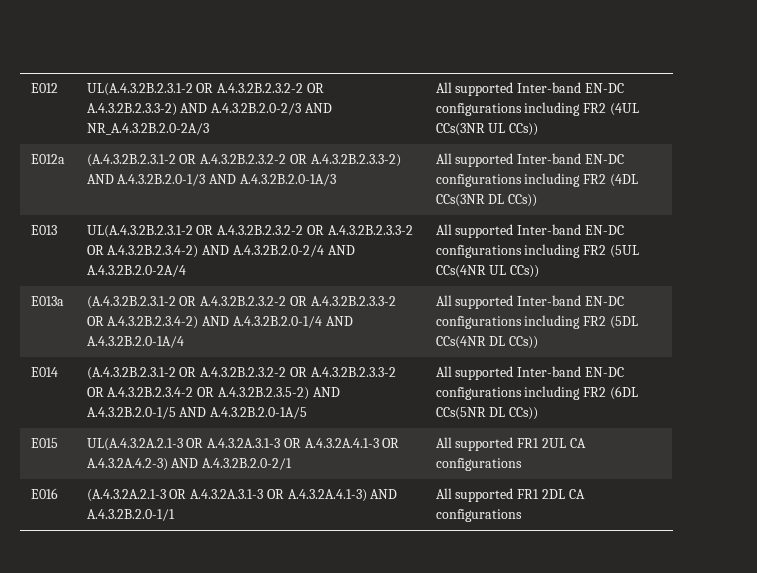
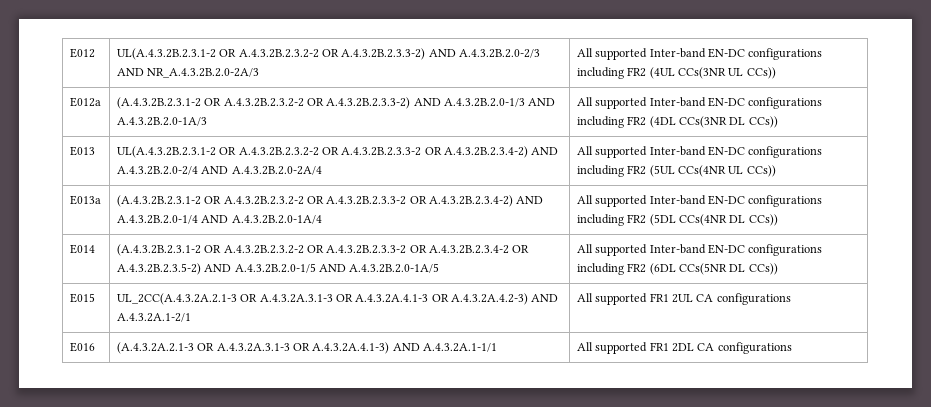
- E015 | UL(A.4.3.2A.2.1-3 OR A.4.3.2A.3.1-3 OR A.4.3.2A.4.1-3 OR A.4.3.2A.4.2-3) AND A.4.3.2B.2.0-2/1 | All supported FR1 2UL CA configurations
+ E015 | UL_2CC(A.4.3.2A.2.1-3 OR A.4.3.2A.3.1-3 OR A.4.3.2A.4.1-3 OR A.4.3.2A.4.2-3) AND A.4.3.2A.1-2/1 | All supported FR1 2UL CA configurations
- E016 | (A.4.3.2A.2.1-3 OR A.4.3.2A.3.1-3 OR A.4.3.2A.4.1-3) AND A.4.3.2B.2.0-1/1 | All supported FR1 2DL CA configurations
+ E016 | (A.4.3.2A.2.1-3 OR A.4.3.2A.3.1-3 OR A.4.3.2A.4.1-3) AND A.4.3.2A.1-1/1 | All supported FR1 2DL CA configurations

